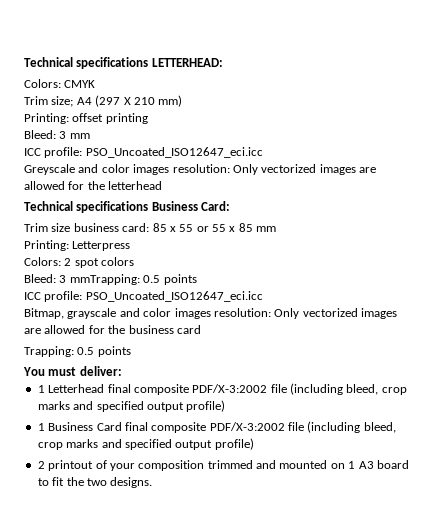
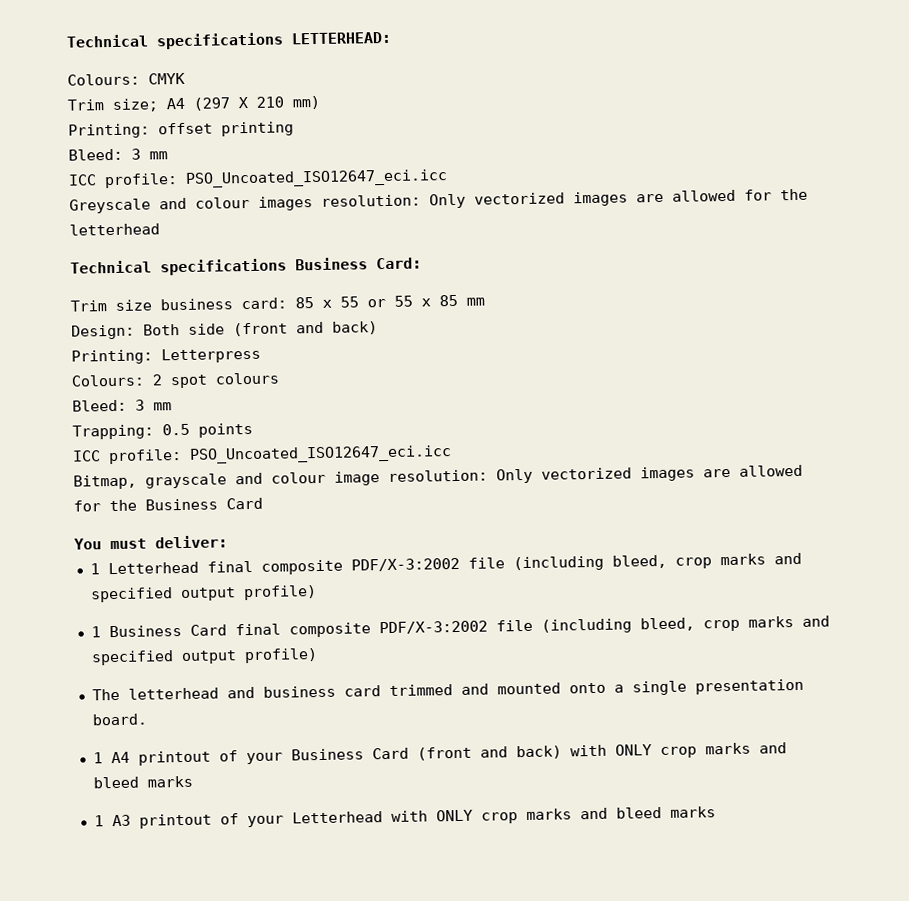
- Colors: CMYK
+ Colours: CMYK
- Greyscale and color images resolution: Only vectorized images are allowed for the letterhead
+ Greyscale and colour images resolution: Only vectorized images are allowed for the letterhead
+ Design: Both side (front and back)
- Colors: 2 spot colors
- Bleed: 3 mmTrapping: 0.5 points
+ Colours: 2 spot colours
+ Bleed: 3 mm
+ Trapping: 0.5 points
- Bitmap, grayscale and color images resolution: Only vectorized images are allowed for the business card
- Trapping: 0.5 points
+ Bitmap, grayscale and colour image resolution: Only vectorized images are allowed for the Business Card
- 2 printout of your composition trimmed and mounted on 1 A3 board to fit the two designs.
+ The letterhead and business card trimmed and mounted onto a single presentation board.
+ 1 A4 printout of your Business Card (front and back) with ONLY crop marks and bleed marks
+ 1 A3 printout of your Letterhead with ONLY crop marks and bleed marks

